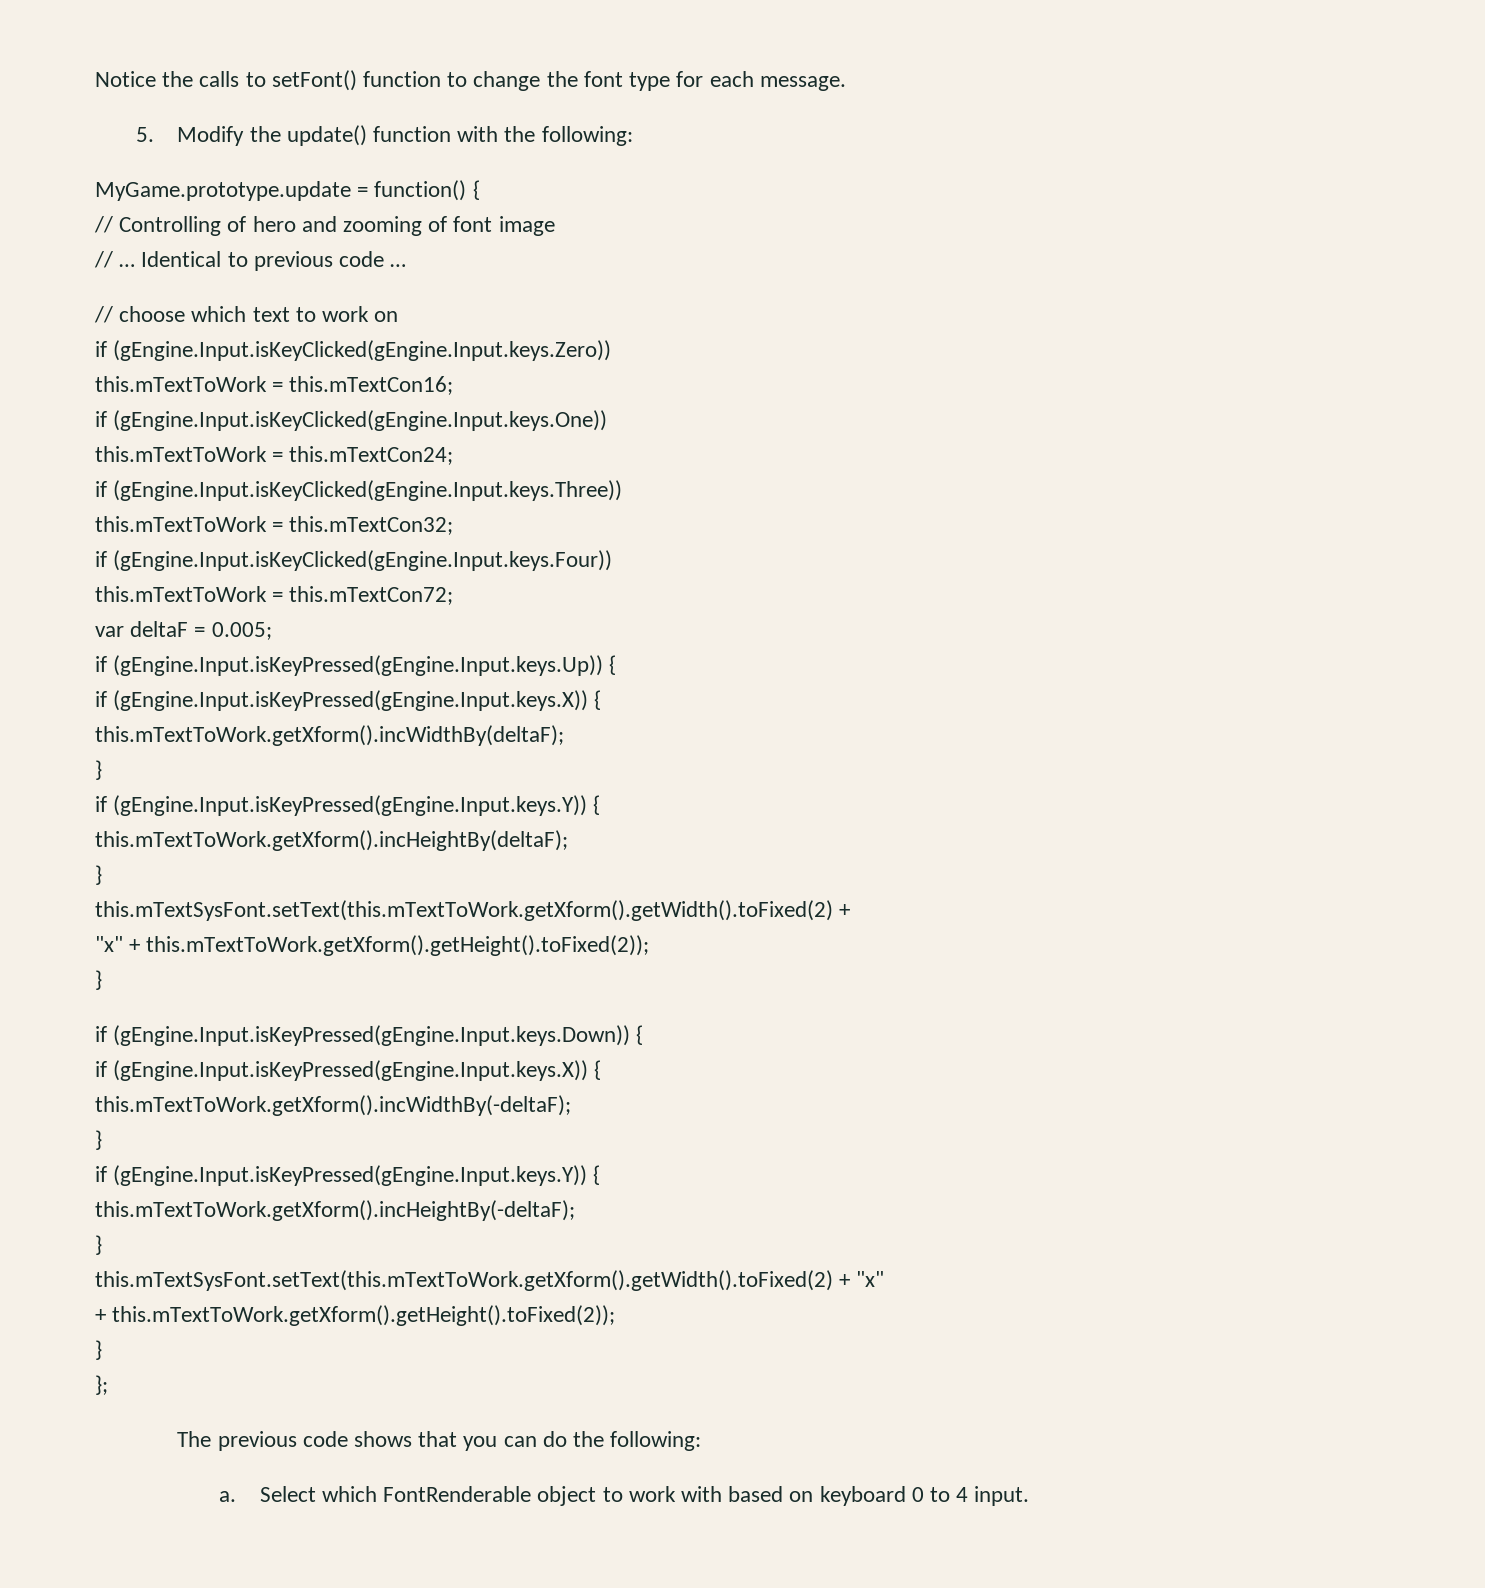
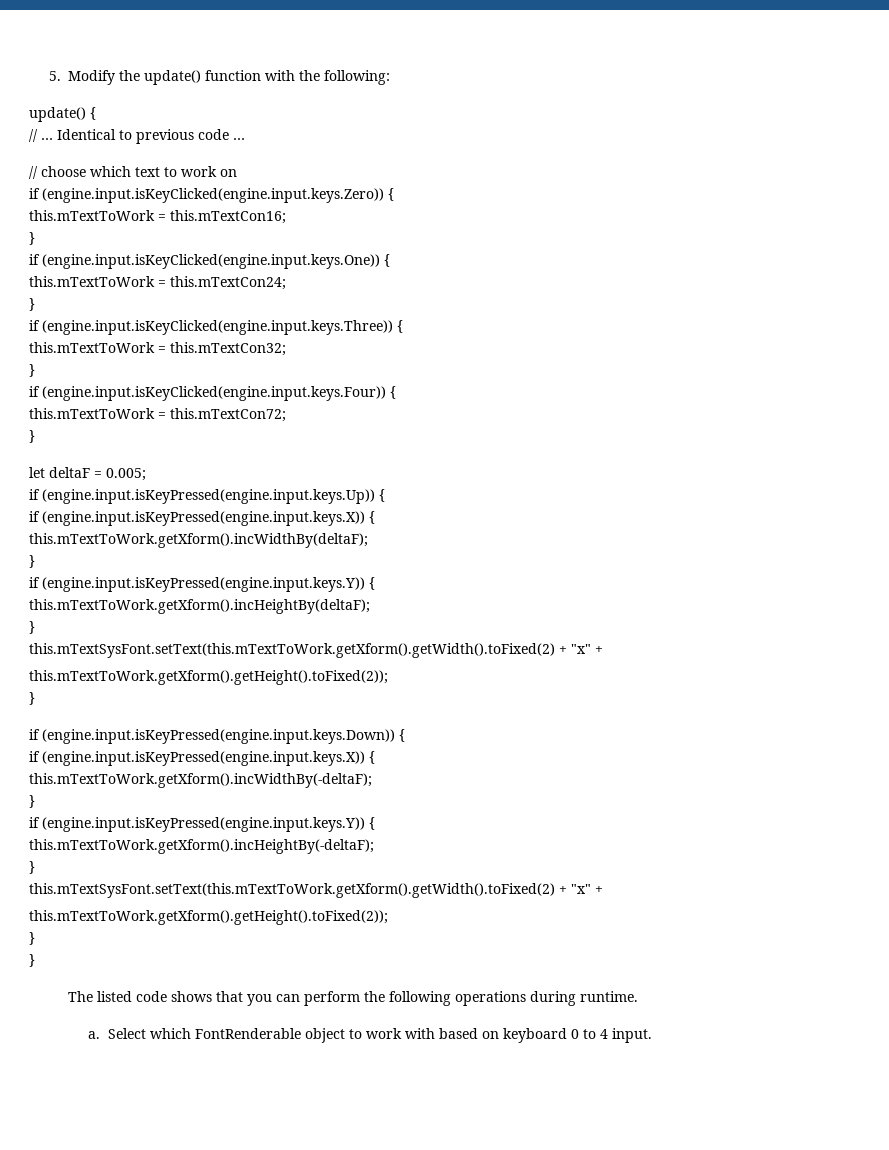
- Notice the calls to setFont() function to change the font type for each message.
- MyGame.prototype.update = function() {
- // Controlling of hero and zooming of font image
+ update() {
- if (gEngine.Input.isKeyClicked(gEngine.Input.keys.Zero))
+ if (engine.input.isKeyClicked(engine.input.keys.Zero)) {
  this.mTextToWork = this.mTextCon16;
- if (gEngine.Input.isKeyClicked(gEngine.Input.keys.One))
+ }
+ if (engine.input.isKeyClicked(engine.input.keys.One)) {
  this.mTextToWork = this.mTextCon24;
- if (gEngine.Input.isKeyClicked(gEngine.Input.keys.Three))
+ }
+ if (engine.input.isKeyClicked(engine.input.keys.Three)) {
  this.mTextToWork = this.mTextCon32;
- if (gEngine.Input.isKeyClicked(gEngine.Input.keys.Four))
+ }
+ if (engine.input.isKeyClicked(engine.input.keys.Four)) {
  this.mTextToWork = this.mTextCon72;
- var deltaF = 0.005;
+ }
+ let deltaF = 0.005;
- if (gEngine.Input.isKeyPressed(gEngine.Input.keys.Up)) {
- if (gEngine.Input.isKeyPressed(gEngine.Input.keys.X)) {
+ if (engine.input.isKeyPressed(engine.input.keys.Up)) {
+ if (engine.input.isKeyPressed(engine.input.keys.X)) {
  this.mTextToWork.getXform().incWidthBy(deltaF);
  }
- if (gEngine.Input.isKeyPressed(gEngine.Input.keys.Y)) {
+ if (engine.input.isKeyPressed(engine.input.keys.Y)) {
  this.mTextToWork.getXform().incHeightBy(deltaF);
  }
- this.mTextSysFont.setText(this.mTextToWork.getXform().getWidth().toFixed(2) +
- "x" + this.mTextToWork.getXform().getHeight().toFixed(2));
+ this.mTextSysFont.setText(this.mTextToWork.getXform().getWidth().toFixed(2) + "x" +
+ this.mTextToWork.getXform().getHeight().toFixed(2));
- if (gEngine.Input.isKeyPressed(gEngine.Input.keys.Down)) {
- if (gEngine.Input.isKeyPressed(gEngine.Input.keys.X)) {
+ if (engine.input.isKeyPressed(engine.input.keys.Down)) {
+ if (engine.input.isKeyPressed(engine.input.keys.X)) {
  this.mTextToWork.getXform().incWidthBy(-deltaF);
  }
- if (gEngine.Input.isKeyPressed(gEngine.Input.keys.Y)) {
+ if (engine.input.isKeyPressed(engine.input.keys.Y)) {
  this.mTextToWork.getXform().incHeightBy(-deltaF);
  }
- this.mTextSysFont.setText(this.mTextToWork.getXform().getWidth().toFixed(2) + "x"
- + this.mTextToWork.getXform().getHeight().toFixed(2));
+ this.mTextSysFont.setText(this.mTextToWork.getXform().getWidth().toFixed(2) + "x" +
+ this.mTextToWork.getXform().getHeight().toFixed(2));
  }
- };
+ }
- The previous code shows that you can do the following:
+ The listed code shows that you can perform the following operations during runtime.

